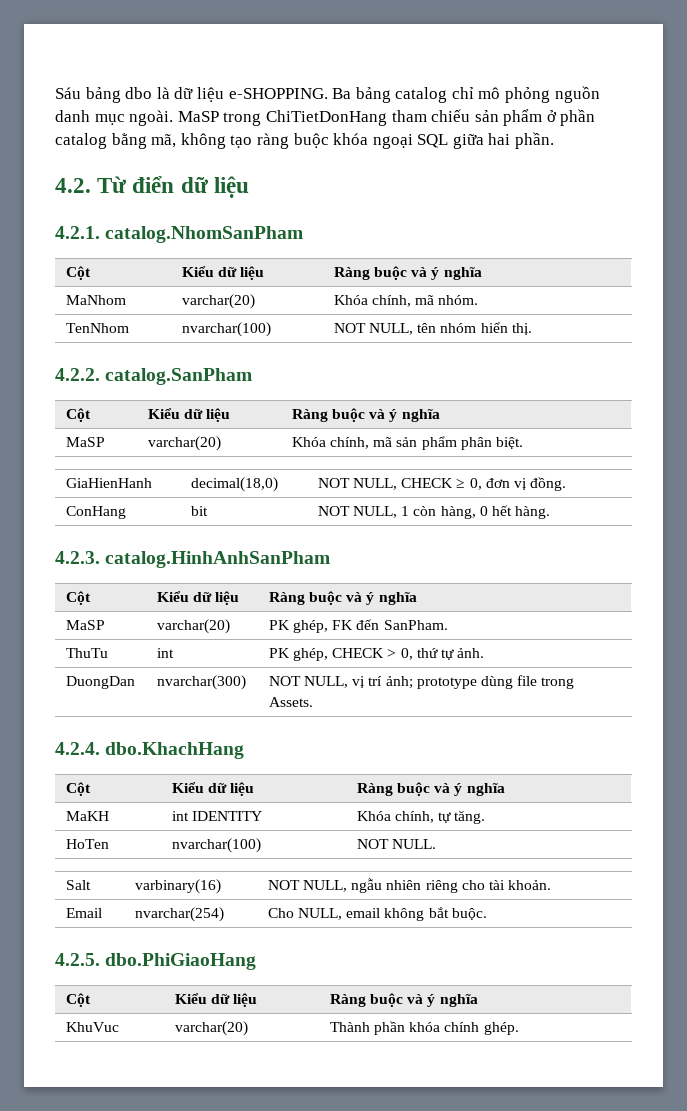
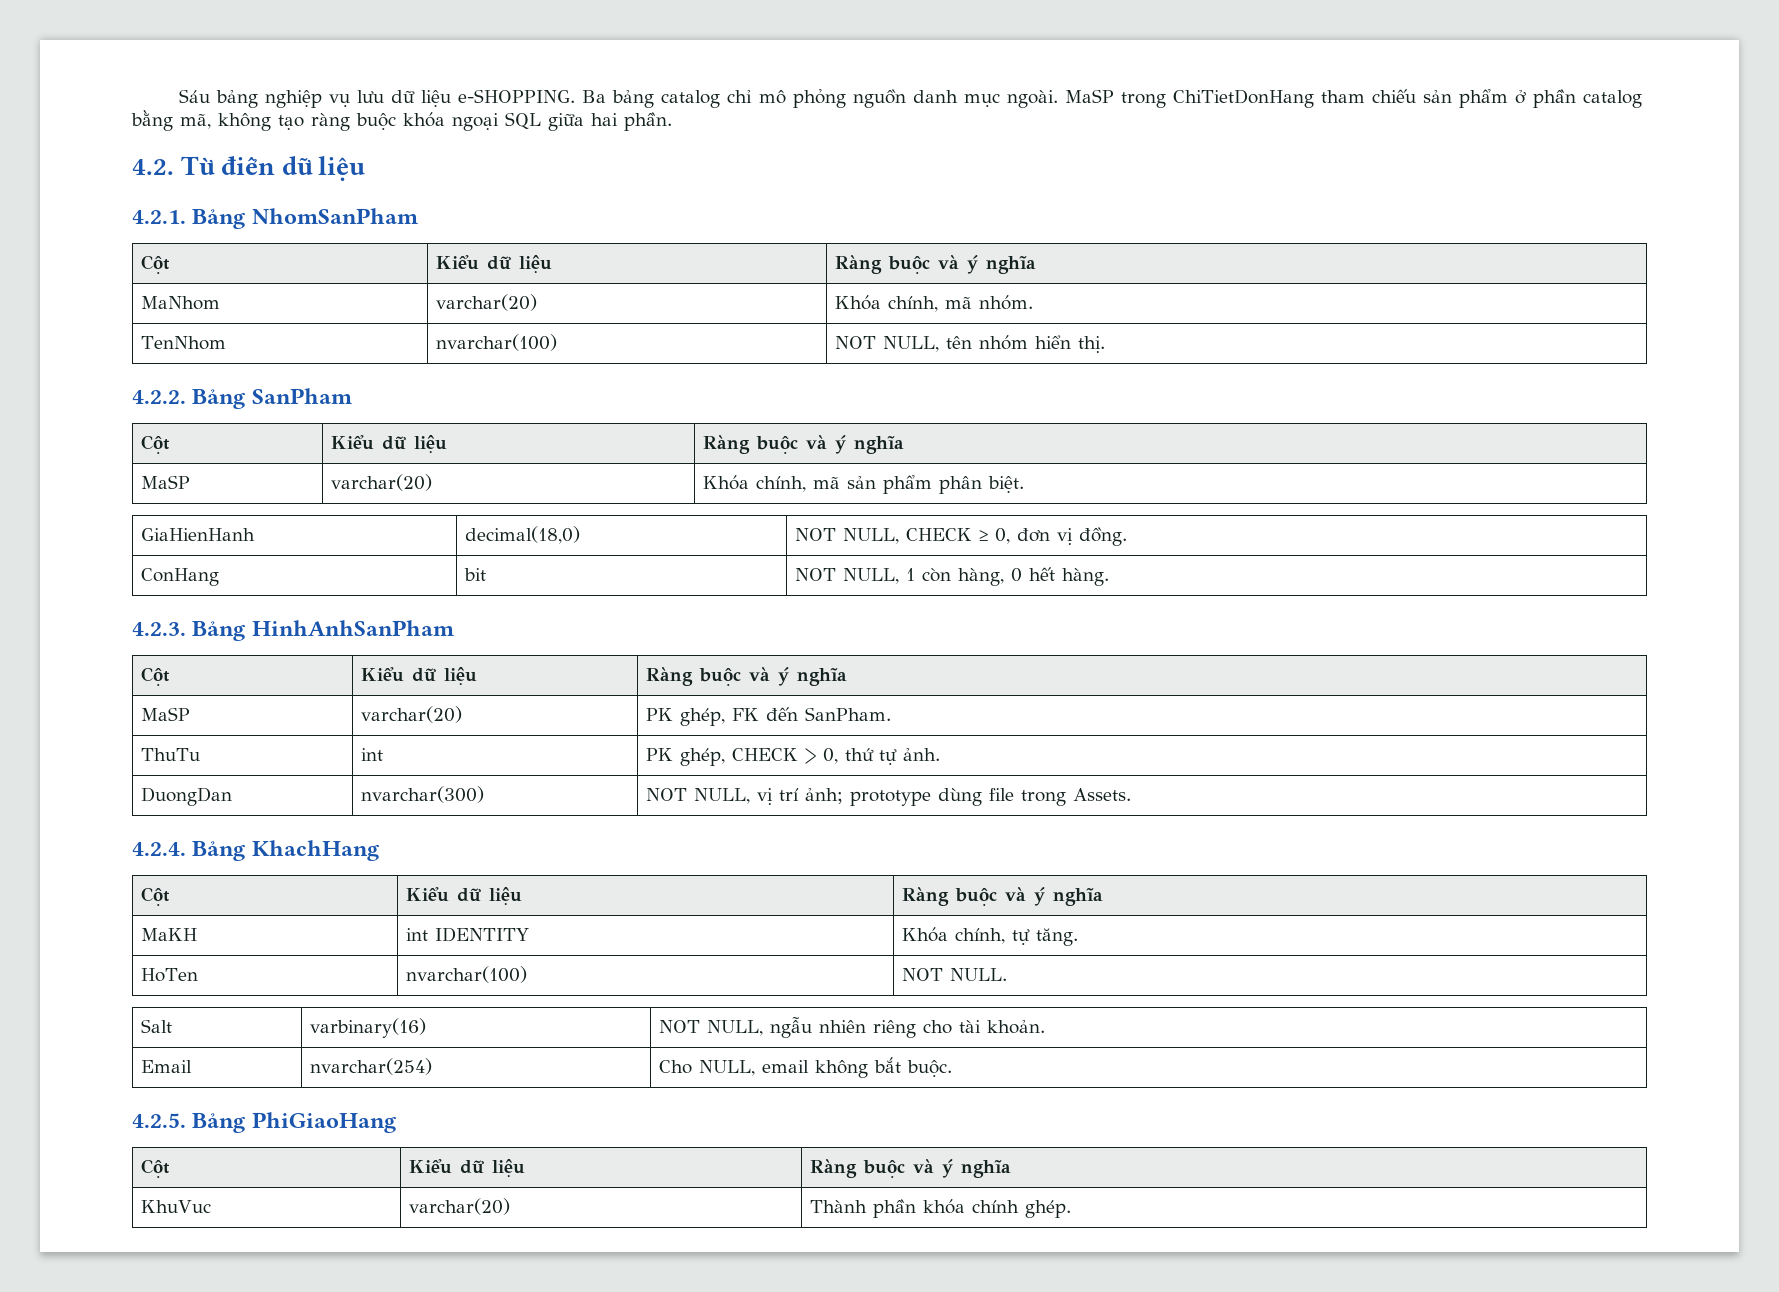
- Sáu bảng dbo là dữ liệu e-SHOPPING.
+ Sáu bảng nghiệp vụ lưu dữ liệu e-SHOPPING.
- 4.2.1. catalog.NhomSanPham
+ 4.2.1. Bảng NhomSanPham
- 4.2.2. catalog.SanPham
+ 4.2.2. Bảng SanPham
- 4.2.3. catalog.HinhAnhSanPham
+ 4.2.3. Bảng HinhAnhSanPham
- 4.2.4. dbo.KhachHang
+ 4.2.4. Bảng KhachHang
- 4.2.5. dbo.PhiGiaoHang
+ 4.2.5. Bảng PhiGiaoHang

